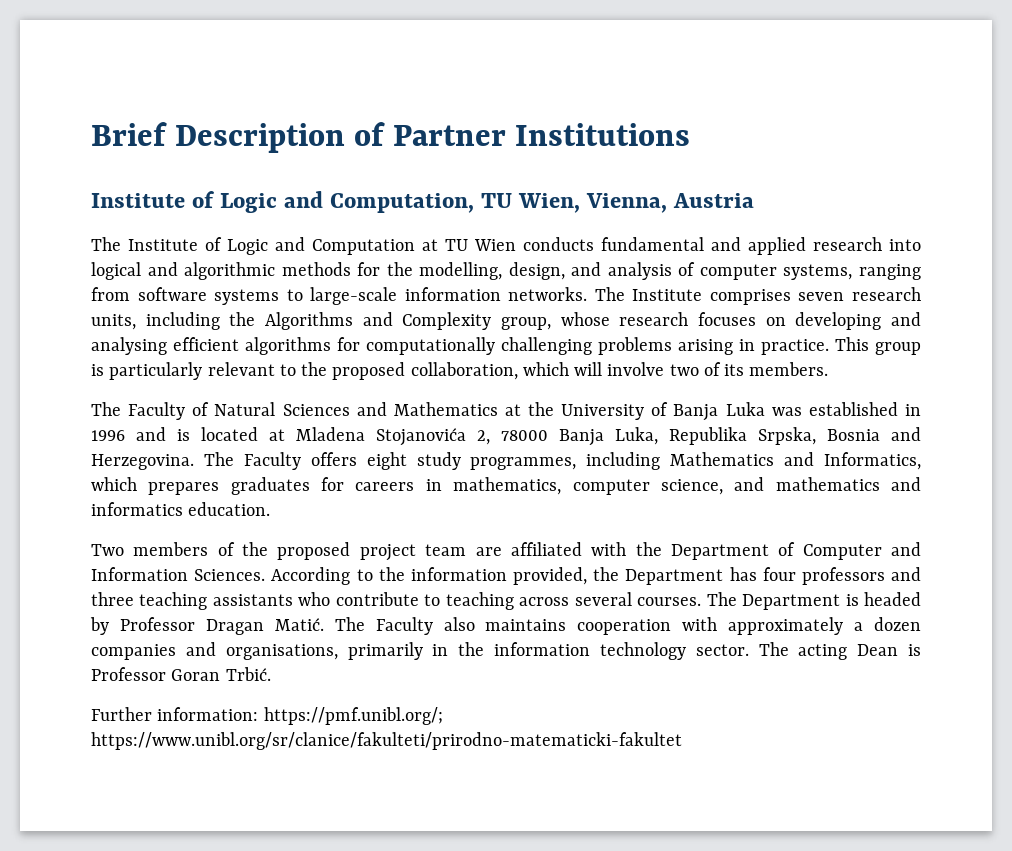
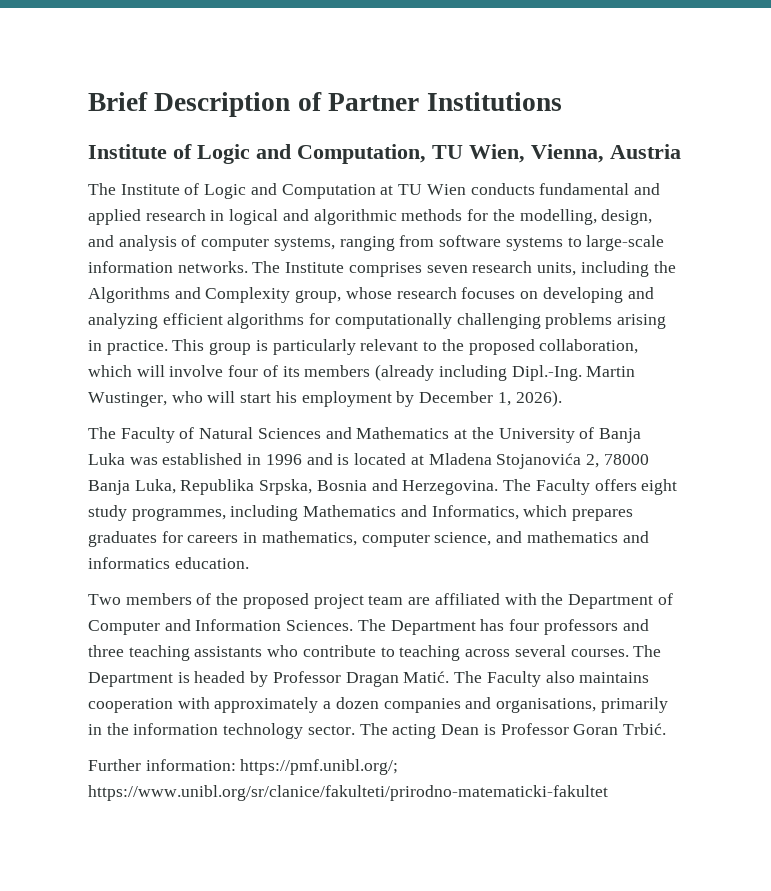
- The Institute of Logic and Computation at TU Wien conducts fundamental and applied research into logical and algorithmic methods for the modelling, design, and analysis of computer systems, ranging from software systems to large-scale information networks.
+ The Institute of Logic and Computation at TU Wien conducts fundamental and applied research in logical and algorithmic methods for the modelling, design, and analysis of computer systems, ranging from software systems to large-scale information networks.
- The Institute comprises seven research units, including the Algorithms and Complexity group, whose research focuses on developing and analysing efficient algorithms for computationally challenging problems arising in practice.
+ The Institute comprises seven research units, including the Algorithms and Complexity group, whose research focuses on developing and analyzing efficient algorithms for computationally challenging problems arising in practice.
- This group is particularly relevant to the proposed collaboration, which will involve two of its members.
+ This group is particularly relevant to the proposed collaboration, which will involve four of its members (already including Dipl.-Ing. Martin Wustinger, who will start his employment by December 1, 2026).
- According to the information provided, the Department has four professors and three teaching assistants who contribute to teaching across several courses.
+ The Department has four professors and three teaching assistants who contribute to teaching across several courses.

